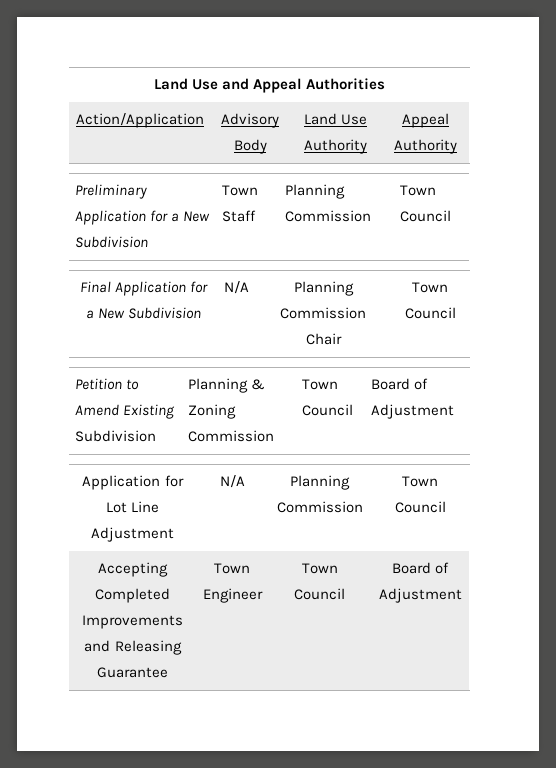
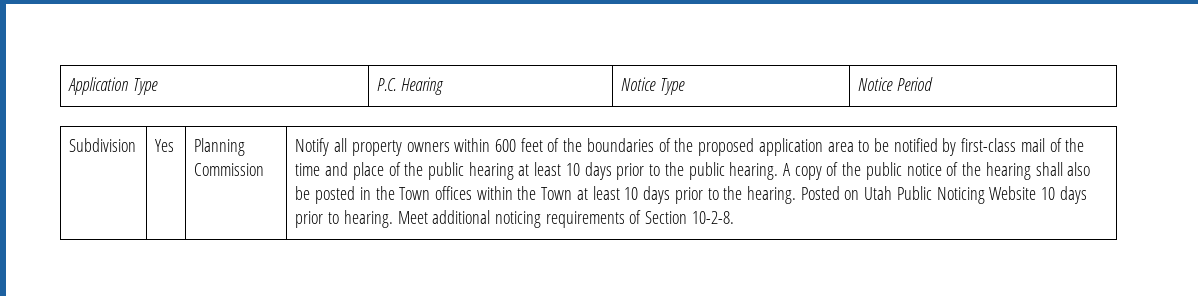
- Land Use and Appeal Authorities
- Action/Application | Advisory Body | Land Use Authority | Appeal Authority
- Preliminary Application for a New Subdivision | Town Staff | Planning Commission | Town Council
- Final Application for a New Subdivision | N/A | Planning Commission Chair | Town Council
- Petition to Amend Existing Subdivision | Planning & Zoning Commission | Town Council | Board of Adjustment
- Application for Lot Line Adjustment | N/A | Planning Commission | Town Council
- Accepting Completed Improvements and Releasing Guarantee | Town Engineer | Town Council | Board of Adjustment
+ Application Type | P.C. Hearing | Notice Type | Notice Period
+ Subdivision | Yes | Planning Commission | Notify all property owners within 600 feet of the boundaries of the proposed application area to be notified by first-class mail of the time and place of the public hearing at least 10 days prior to the public hearing. A copy of the public notice of the hearing shall also be posted in the Town offices within the Town at least 10 days prior to the hearing. Posted on Utah Public Noticing Website 10 days prior to hearing. Meet additional noticing requirements of Section 10-2-8.

